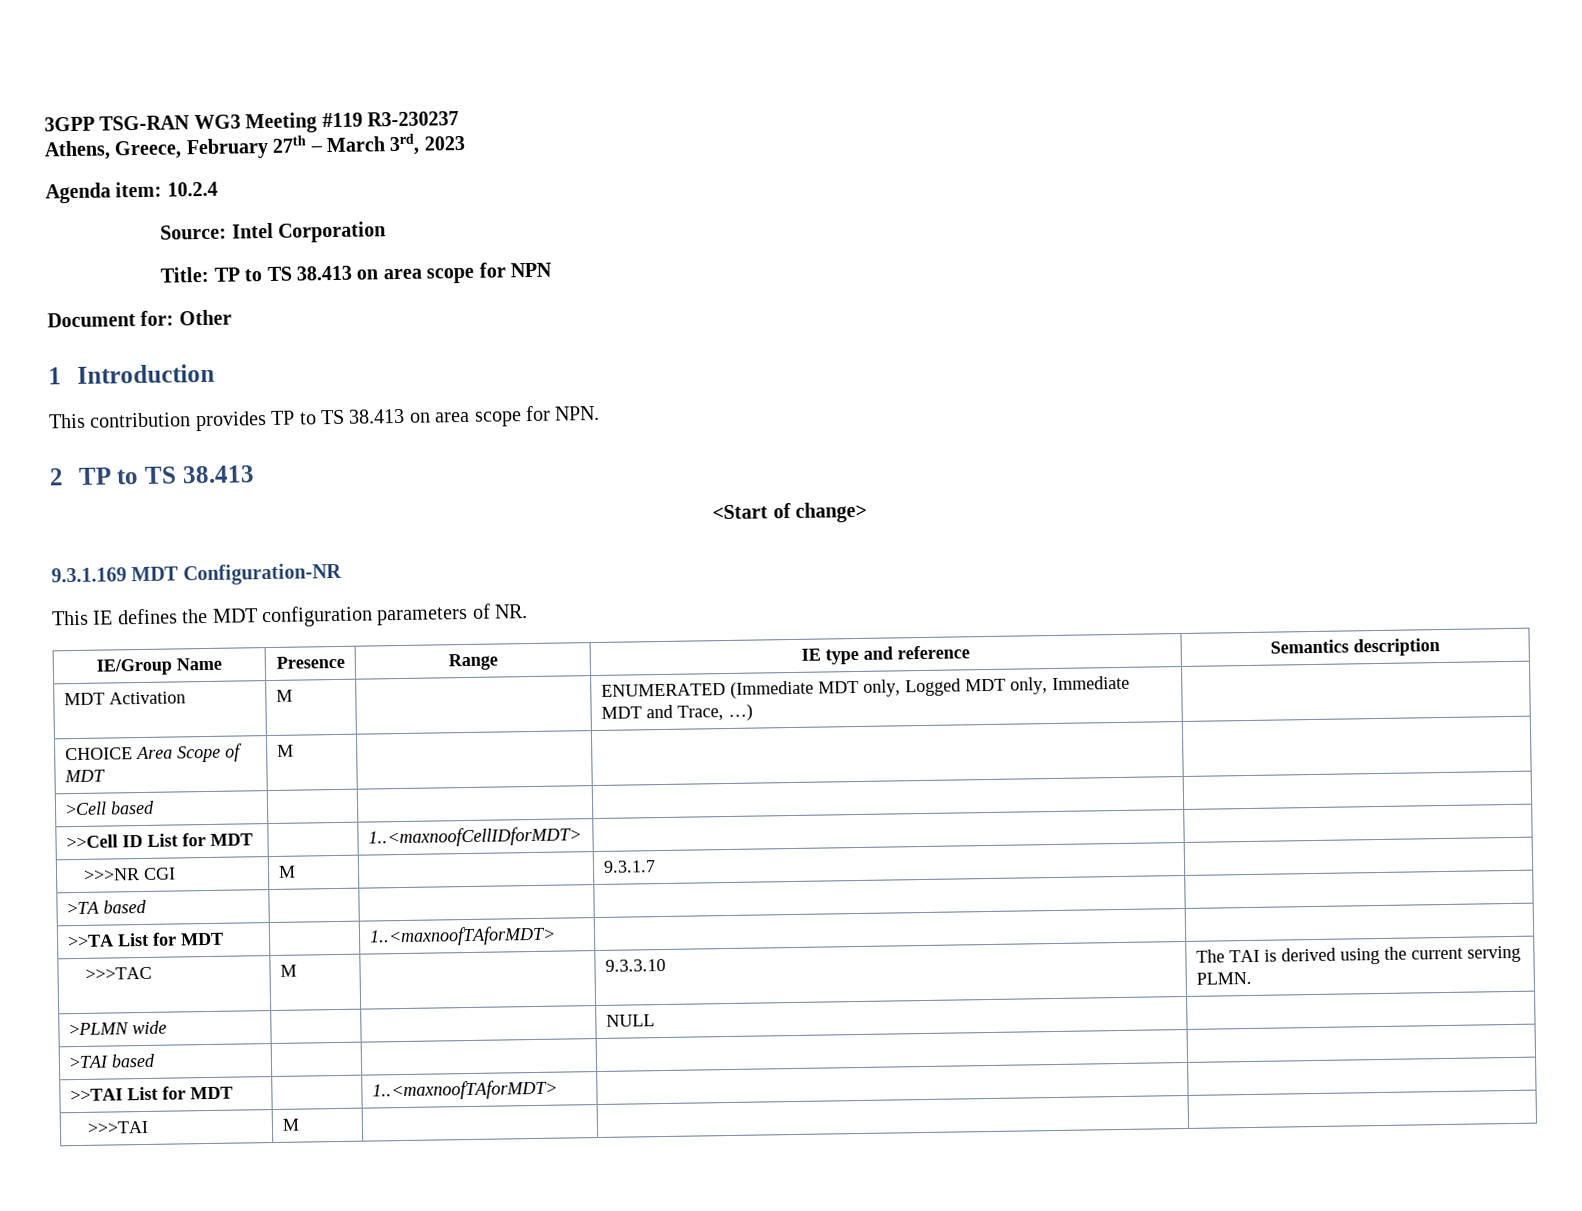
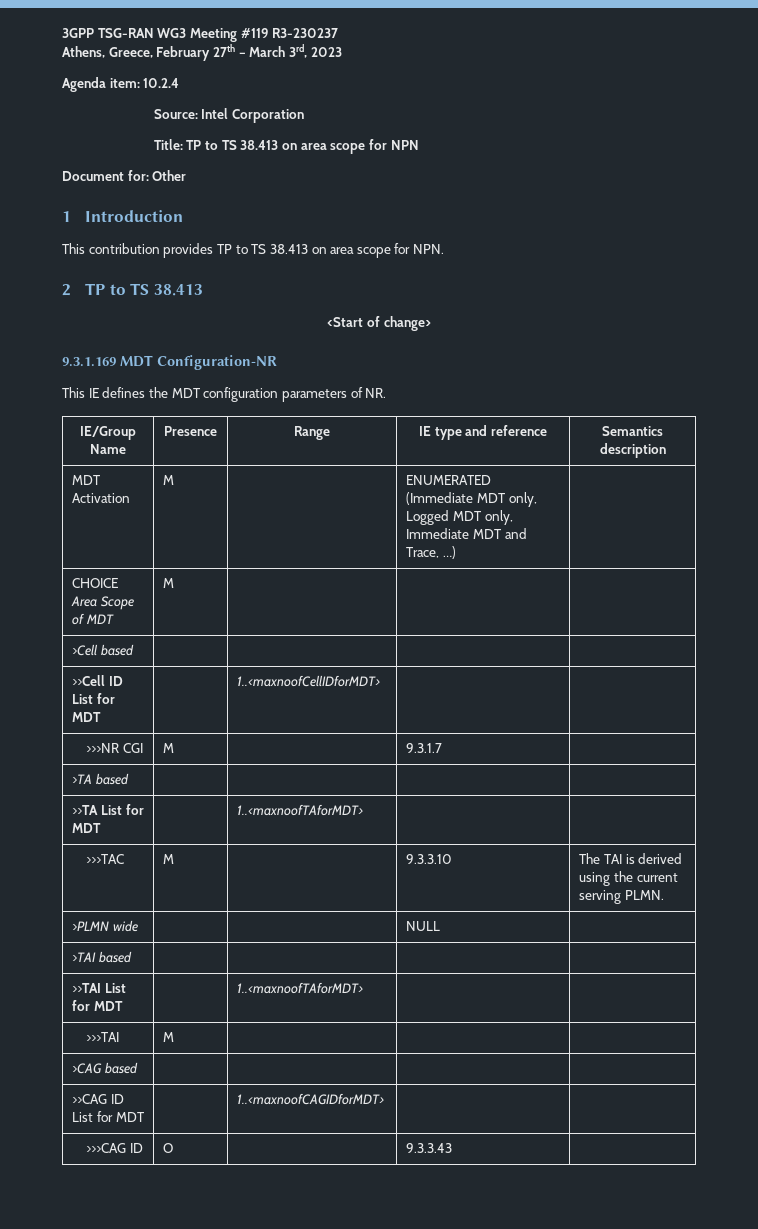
+ >CAG based | | | |
+ >>CAG ID List for MDT | | 1..<maxnoofCAGIDforMDT> | |
+ >>>CAG ID | O | | 9.3.3.43 |

